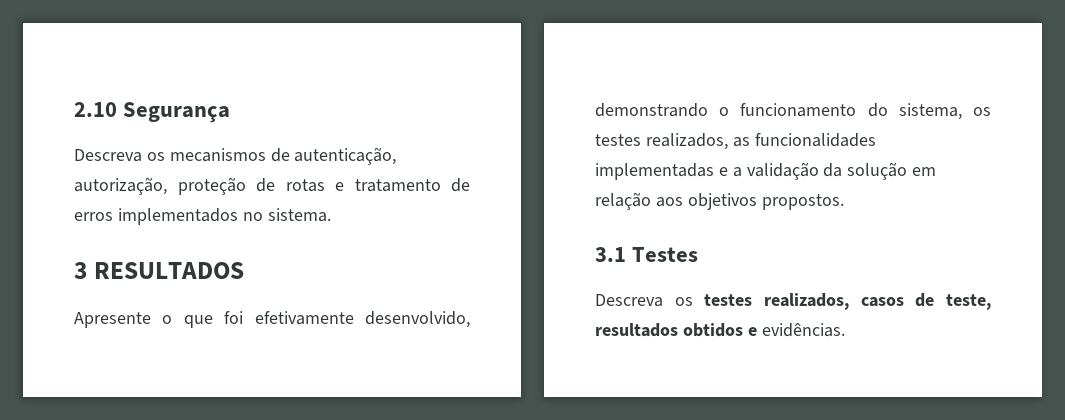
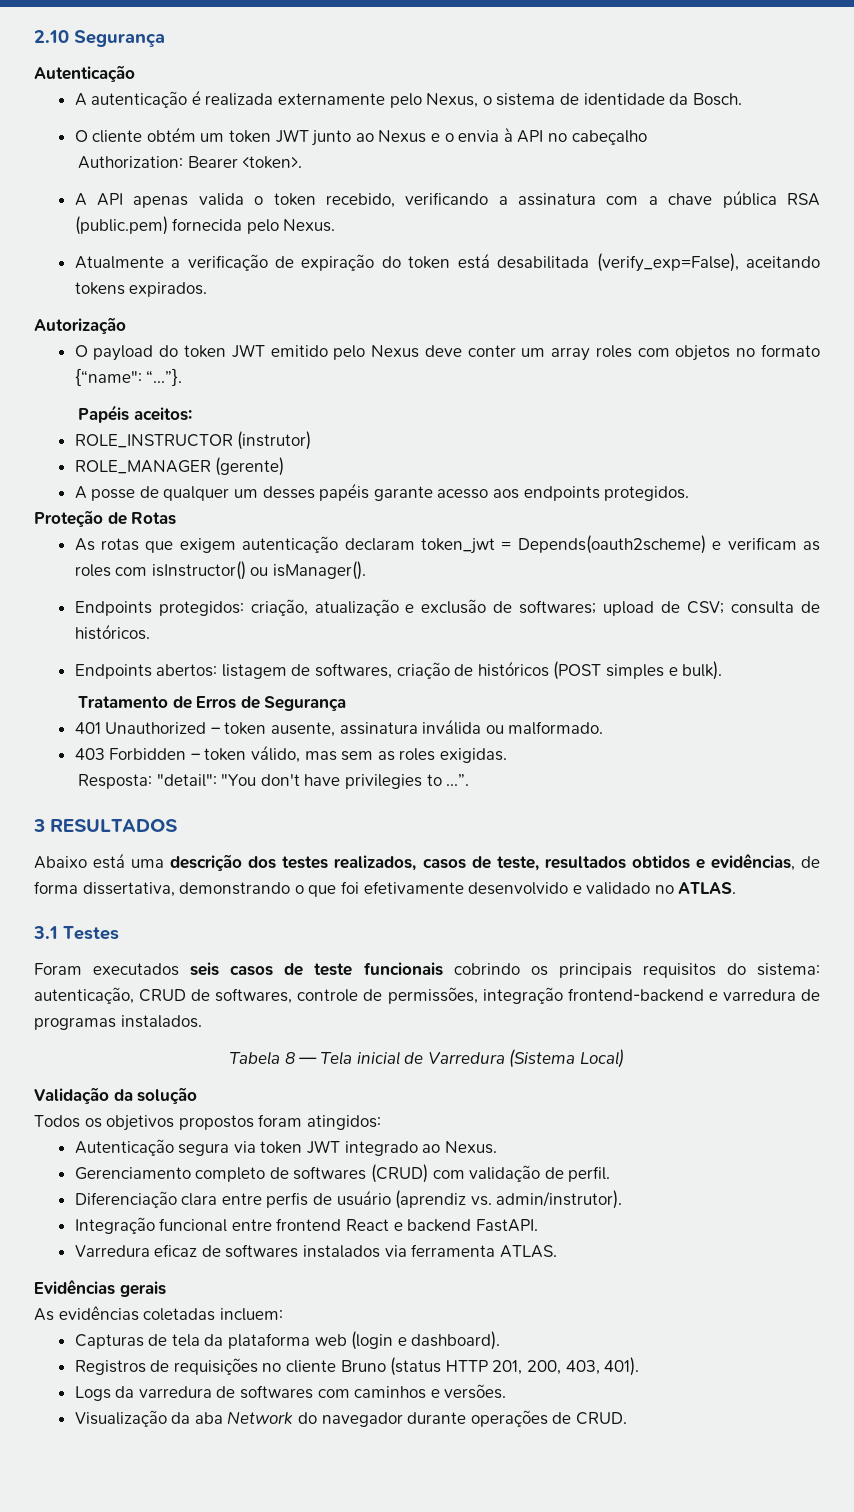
  2.10 Segurança
- Descreva os mecanismos de autenticação, autorização, proteção de rotas e tratamento de erros implementados no sistema.
+ Autenticação
+ A autenticação é realizada externamente pelo Nexus, o sistema de identidade da Bosch.
+ O cliente obtém um token JWT junto ao Nexus e o envia à API no cabeçalho
+ Authorization: Bearer <token>.
+ A API apenas valida o token recebido, verificando a assinatura com a chave pública RSA (public.pem) fornecida pelo Nexus.
+ Atualmente a verificação de expiração do token está desabilitada (verify_exp=False), aceitando tokens expirados.
+ Autorização
+ O payload do token JWT emitido pelo Nexus deve conter um array roles com objetos no formato {“name": “...”}.
+ Papéis aceitos:
+ ROLE_INSTRUCTOR (instrutor)
+ ROLE_MANAGER (gerente)
+ A posse de qualquer um desses papéis garante acesso aos endpoints protegidos.
+ Proteção de Rotas
+ As rotas que exigem autenticação declaram token_jwt = Depends(oauth2scheme) e verificam as roles com isInstructor() ou isManager().
+ Endpoints protegidos: criação, atualização e exclusão de softwares; upload de CSV; consulta de históricos.
+ Endpoints abertos: listagem de softwares, criação de históricos (POST simples e bulk).
+ Tratamento de Erros de Segurança
+ 401 Unauthorized – token ausente, assinatura inválida ou malformado.
+ 403 Forbidden – token válido, mas sem as roles exigidas.
+ Resposta: "detail": "You don't have privilegies to ...”.
  3 RESULTADOS
- Apresente o que foi efetivamente desenvolvido, demonstrando o funcionamento do sistema, os testes realizados, as funcionalidades implementadas e a validação da solução em relação aos objetivos propostos.
+ Abaixo está uma descrição dos testes realizados, casos de teste, resultados obtidos e evidências, de forma dissertativa, demonstrando o que foi efetivamente desenvolvido e validado no ATLAS.
  3.1 Testes
- Descreva os testes realizados, casos de teste, resultados obtidos e evidências.
+ Foram executados seis casos de teste funcionais cobrindo os principais requisitos do sistema: autenticação, CRUD de softwares, controle de permissões, integração frontend-backend e varredura de programas instalados.
+ Tabela 8 — Tela inicial de Varredura (Sistema Local)
+ Validação da solução
+ Todos os objetivos propostos foram atingidos:
+ Autenticação segura via token JWT integrado ao Nexus.
+ Gerenciamento completo de softwares (CRUD) com validação de perfil.
+ Diferenciação clara entre perfis de usuário (aprendiz vs. admin/instrutor).
+ Integração funcional entre frontend React e backend FastAPI.
+ Varredura eficaz de softwares instalados via ferramenta ATLAS.
+ Evidências gerais
+ As evidências coletadas incluem:
+ Capturas de tela da plataforma web (login e dashboard).
+ Registros de requisições no cliente Bruno (status HTTP 201, 200, 403, 401).
+ Logs da varredura de softwares com caminhos e versões.
+ Visualização da aba Network do navegador durante operações de CRUD.

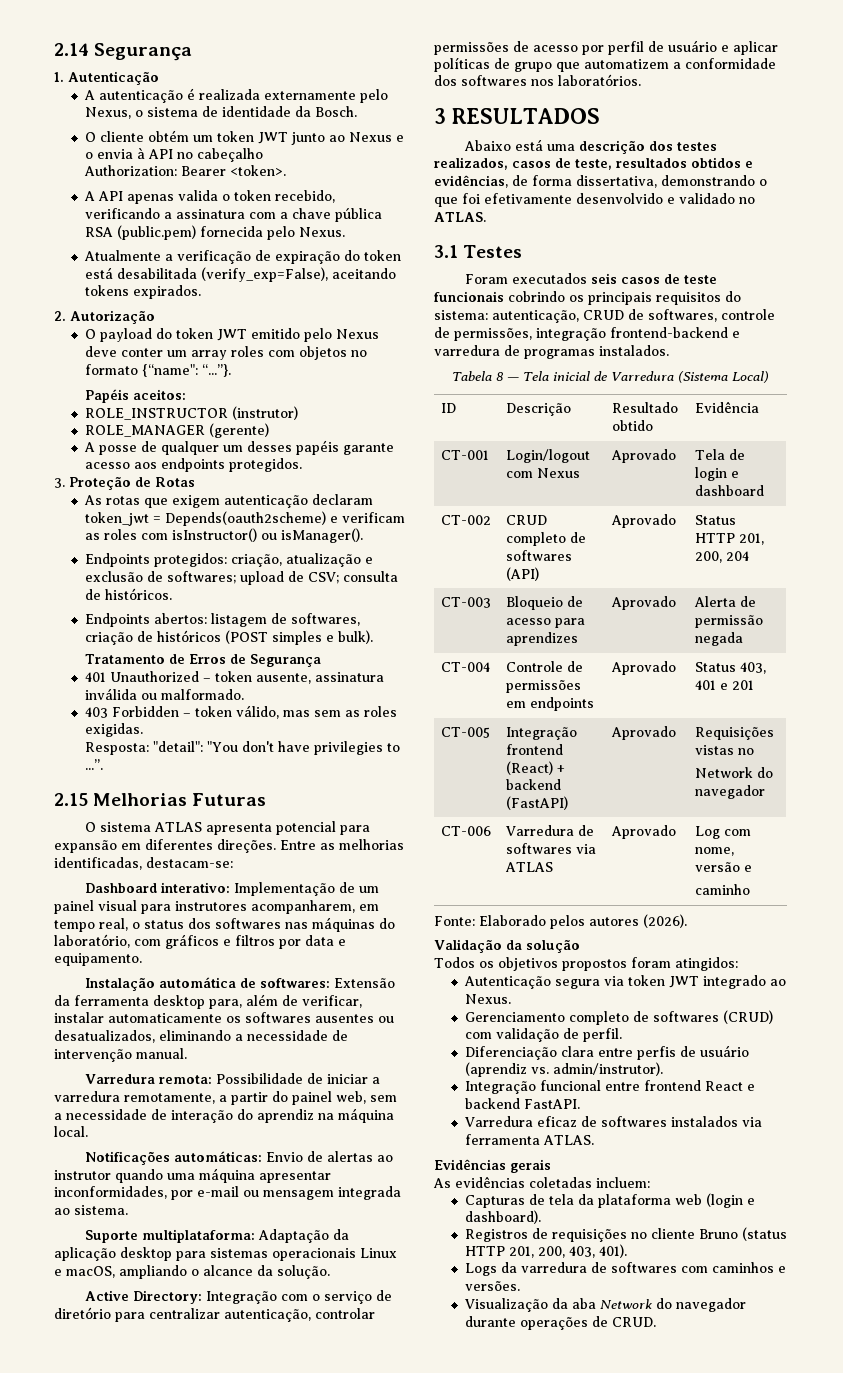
- 2.10 Segurança
- Autenticação
+ 2.14 Segurança
+ 1. Autenticação
- Autorização
+ 2. Autorização
- Proteção de Rotas
+ 3. Proteção de Rotas
+ 2.15 Melhorias Futuras
+ O sistema ATLAS apresenta potencial para expansão em diferentes direções. Entre as melhorias identificadas, destacam-se:
+ Dashboard interativo: Implementação de um painel visual para instrutores acompanharem, em tempo real, o status dos softwares nas máquinas do laboratório, com gráficos e filtros por data e equipamento.
+ Instalação automática de softwares: Extensão da ferramenta desktop para, além de verificar, instalar automaticamente os softwares ausentes ou desatualizados, eliminando a necessidade de intervenção manual.
+ Varredura remota: Possibilidade de iniciar a varredura remotamente, a partir do painel web, sem a necessidade de interação do aprendiz na máquina local.
+ Notificações automáticas: Envio de alertas ao instrutor quando uma máquina apresentar inconformidades, por e-mail ou mensagem integrada ao sistema.
+ Suporte multiplataforma: Adaptação da aplicação desktop para sistemas operacionais Linux e macOS, ampliando o alcance da solução.
+ Active Directory: Integração com o serviço de diretório para centralizar autenticação, controlar permissões de acesso por perfil de usuário e aplicar políticas de grupo que automatizem a conformidade dos softwares nos laboratórios.
+ ID | Descrição | Resultado obtido | Evidência
+ CT-001 | Login/logout com Nexus | Aprovado | Tela de login e dashboard
+ CT-002 | CRUD completo de softwares (API) | Aprovado | Status HTTP 201, 200, 204
+ CT-003 | Bloqueio de acesso para aprendizes | Aprovado | Alerta de permissão negada
+ CT-004 | Controle de permissões em endpoints | Aprovado | Status 403, 401 e 201
+ CT-005 | Integração frontend (React) + backend (FastAPI) | Aprovado | Requisições vistas no
+ Network do navegador
+ CT-006 | Varredura de softwares via ATLAS | Aprovado | Log com nome, versão e
+ caminho
+ Fonte: Elaborado pelos autores (2026).

